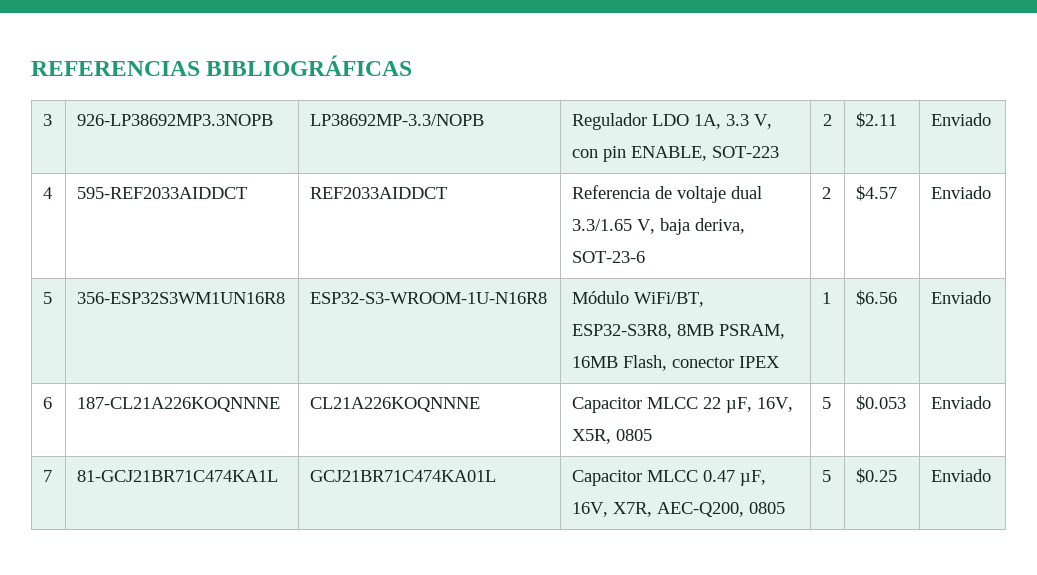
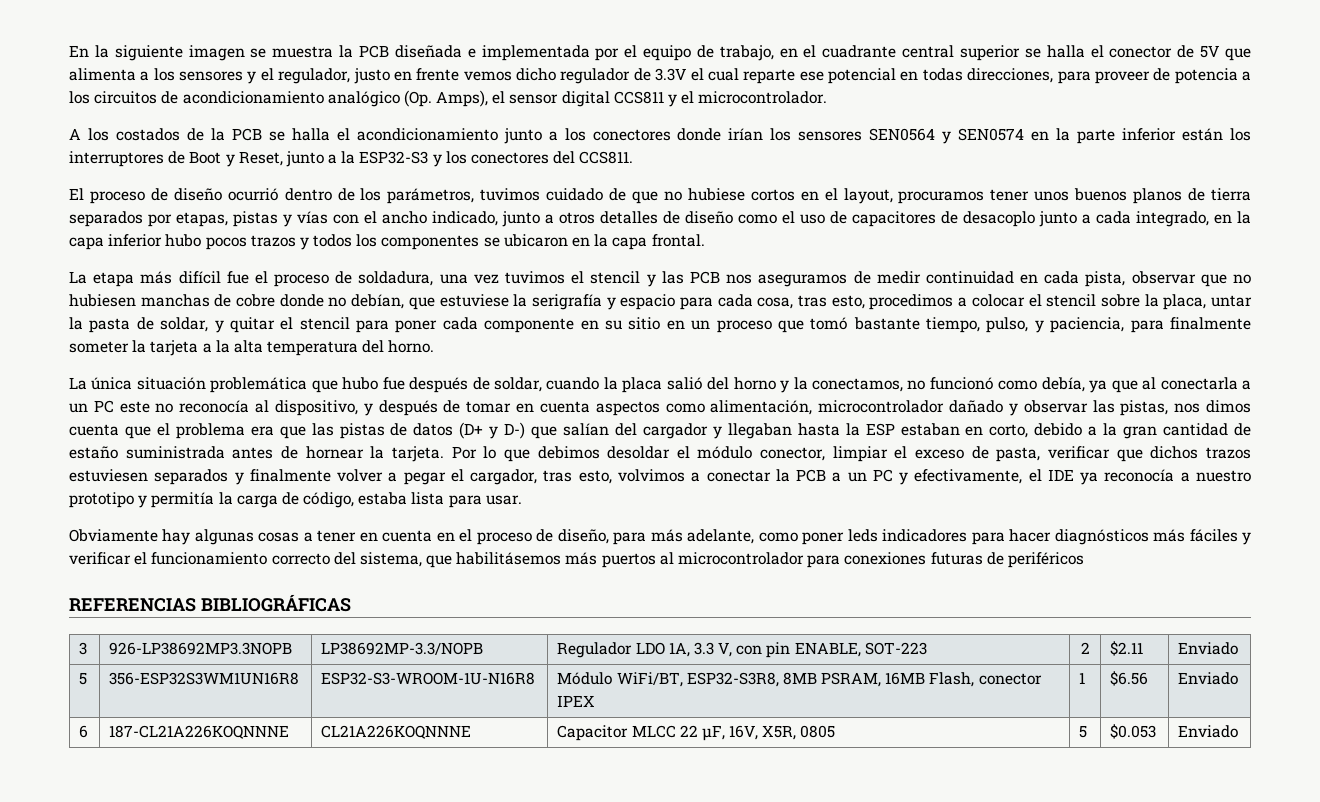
+ En la siguiente imagen se muestra la PCB diseñada e implementada por el equipo de trabajo, en el cuadrante central superior se halla el conector de 5V que alimenta a los sensores y el regulador, justo en frente vemos dicho regulador de 3.3V el cual reparte ese potencial en todas direcciones, para proveer de potencia a los circuitos de acondicionamiento analógico (Op. Amps), el sensor digital CCS811 y el microcontrolador.
+ A los costados de la PCB se halla el acondicionamiento junto a los conectores donde irían los sensores SEN0564 y SEN0574 en la parte inferior están los interruptores de Boot y Reset, junto a la ESP32-S3 y los conectores del CCS811.
+ El proceso de diseño ocurrió dentro de los parámetros, tuvimos cuidado de que no hubiese cortos en el layout, procuramos tener unos buenos planos de tierra separados por etapas, pistas y vías con el ancho indicado, junto a otros detalles de diseño como el uso de capacitores de desacoplo junto a cada integrado, en la capa inferior hubo pocos trazos y todos los componentes se ubicaron en la capa frontal.
+ La etapa más difícil fue el proceso de soldadura, una vez tuvimos el stencil y las PCB nos aseguramos de medir continuidad en cada pista, observar que no hubiesen manchas de cobre donde no debían, que estuviese la serigrafía y espacio para cada cosa, tras esto, procedimos a colocar el stencil sobre la placa, untar la pasta de soldar, y quitar el stencil para poner cada componente en su sitio en un proceso que tomó bastante tiempo, pulso, y paciencia, para finalmente someter la tarjeta a la alta temperatura del horno.
+ La única situación problemática que hubo fue después de soldar, cuando la placa salió del horno y la conectamos, no funcionó como debía, ya que al conectarla a un PC este no reconocía al dispositivo, y después de tomar en cuenta aspectos como alimentación, microcontrolador dañado y observar las pistas, nos dimos cuenta que el problema era que las pistas de datos (D+ y D-) que salían del cargador y llegaban hasta la ESP estaban en corto, debido a la gran cantidad de estaño suministrada antes de hornear la tarjeta. Por lo que debimos desoldar el módulo conector, limpiar el exceso de pasta, verificar que dichos trazos estuviesen separados y finalmente volver a pegar el cargador, tras esto, volvimos a conectar la PCB a un PC y efectivamente, el IDE ya reconocía a nuestro prototipo y permitía la carga de código, estaba lista para usar.
+ Obviamente hay algunas cosas a tener en cuenta en el proceso de diseño, para más adelante, como poner leds indicadores para hacer diagnósticos más fáciles y verificar el funcionamiento correcto del sistema, que habilitásemos más puertos al microcontrolador para conexiones futuras de periféricos
- 4 | 595-REF2033AIDDCT | REF2033AIDDCT | Referencia de voltaje dual 3.3/1.65 V, baja deriva, SOT-23-6 | 2 | $4.57 | Enviado
- 7 | 81-GCJ21BR71C474KA1L | GCJ21BR71C474KA01L | Capacitor MLCC 0.47 µF, 16V, X7R, AEC-Q200, 0805 | 5 | $0.25 | Enviado

